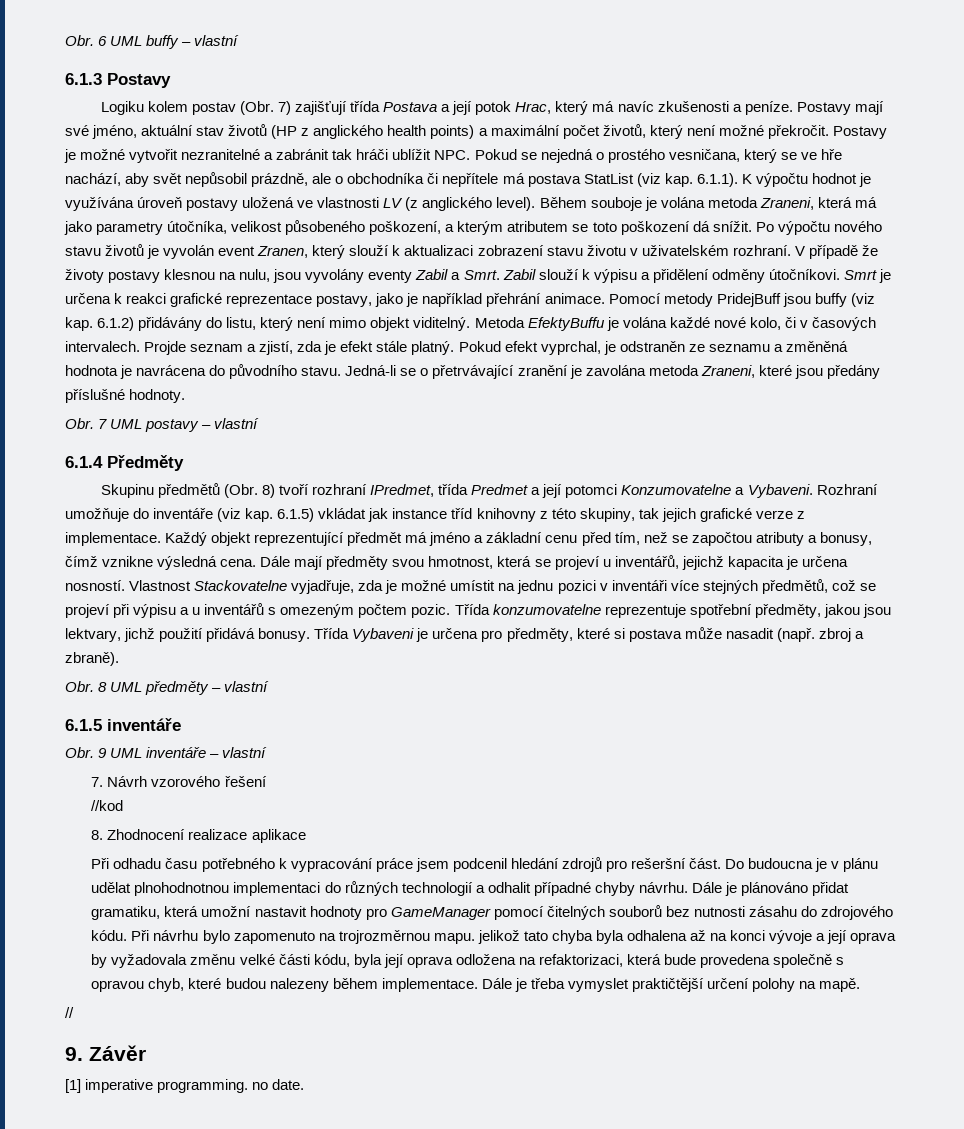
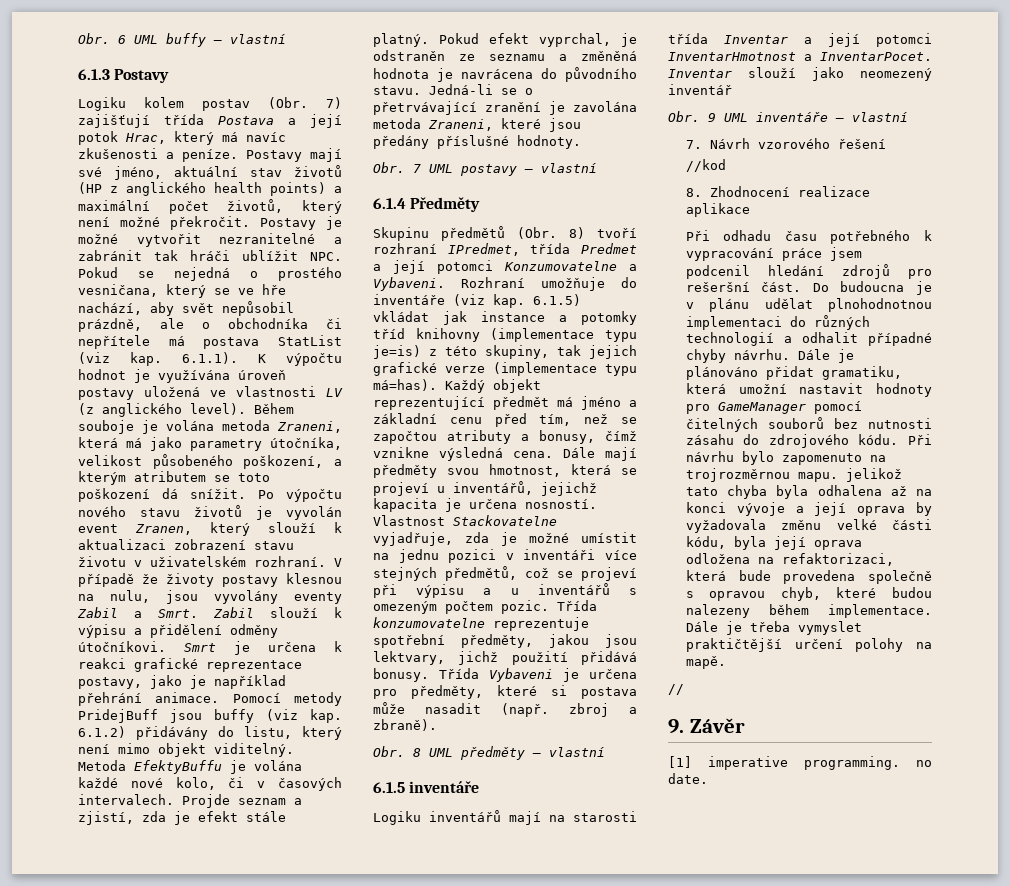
- Rozhraní umožňuje do inventáře (viz kap. 6.1.5) vkládat jak instance tříd knihovny z této skupiny, tak jejich grafické verze z implementace.
+ Rozhraní umožňuje do inventáře (viz kap. 6.1.5) vkládat jak instance a potomky tříd knihovny (implementace typu je=is) z této skupiny, tak jejich grafické verze (implementace typu má=has).
+ Logiku inventářů mají na starosti třída Inventar a její potomci InventarHmotnost a InventarPocet. Inventar slouží jako neomezený inventář

